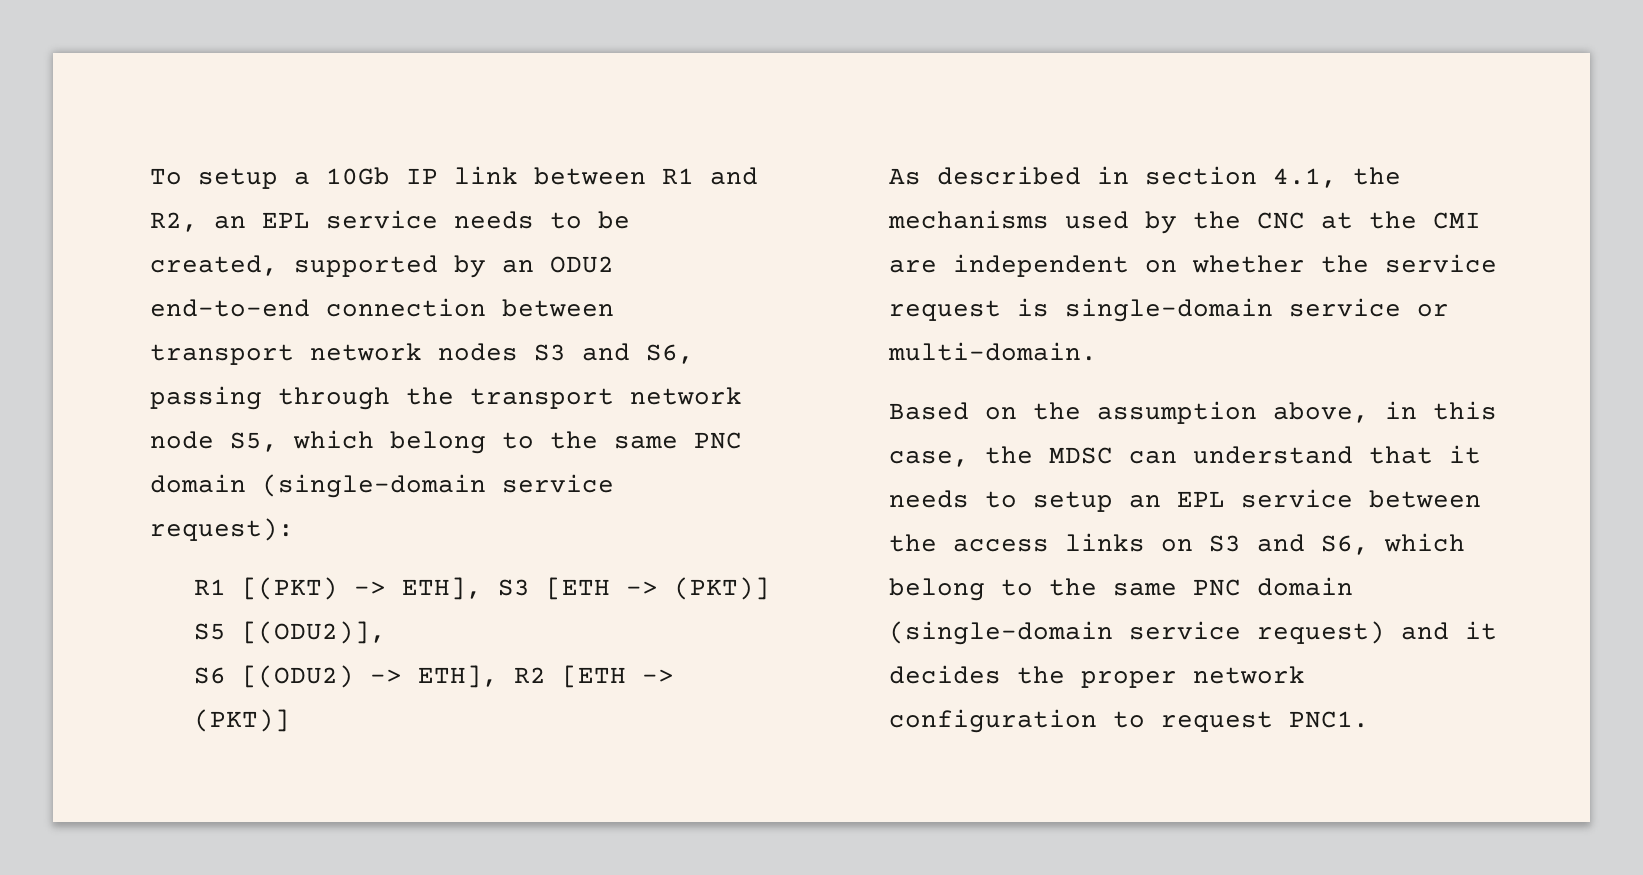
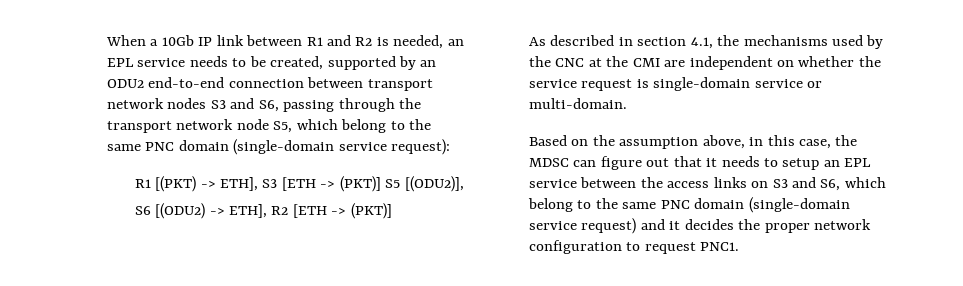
- To setup a 10Gb IP link between R1 and R2, an EPL service needs to be created, supported by an ODU2 end-to-end connection between transport network nodes S3 and S6, passing through the transport network node S5, which belong to the same PNC domain (single-domain service request):
+ When a 10Gb IP link between R1 and R2 is needed, an EPL service needs to be created, supported by an ODU2 end-to-end connection between transport network nodes S3 and S6, passing through the transport network node S5, which belong to the same PNC domain (single-domain service request):
- Based on the assumption above, in this case, the MDSC can understand that it needs to setup an EPL service between the access links on S3 and S6, which belong to the same PNC domain (single-domain service request) and it decides the proper network configuration to request PNC1.
+ Based on the assumption above, in this case, the MDSC can figure out that it needs to setup an EPL service between the access links on S3 and S6, which belong to the same PNC domain (single-domain service request) and it decides the proper network configuration to request PNC1.

